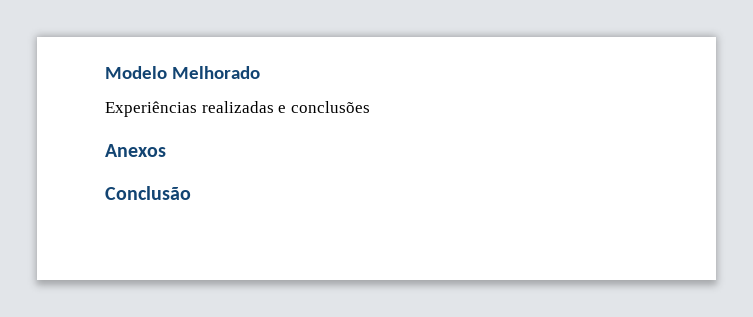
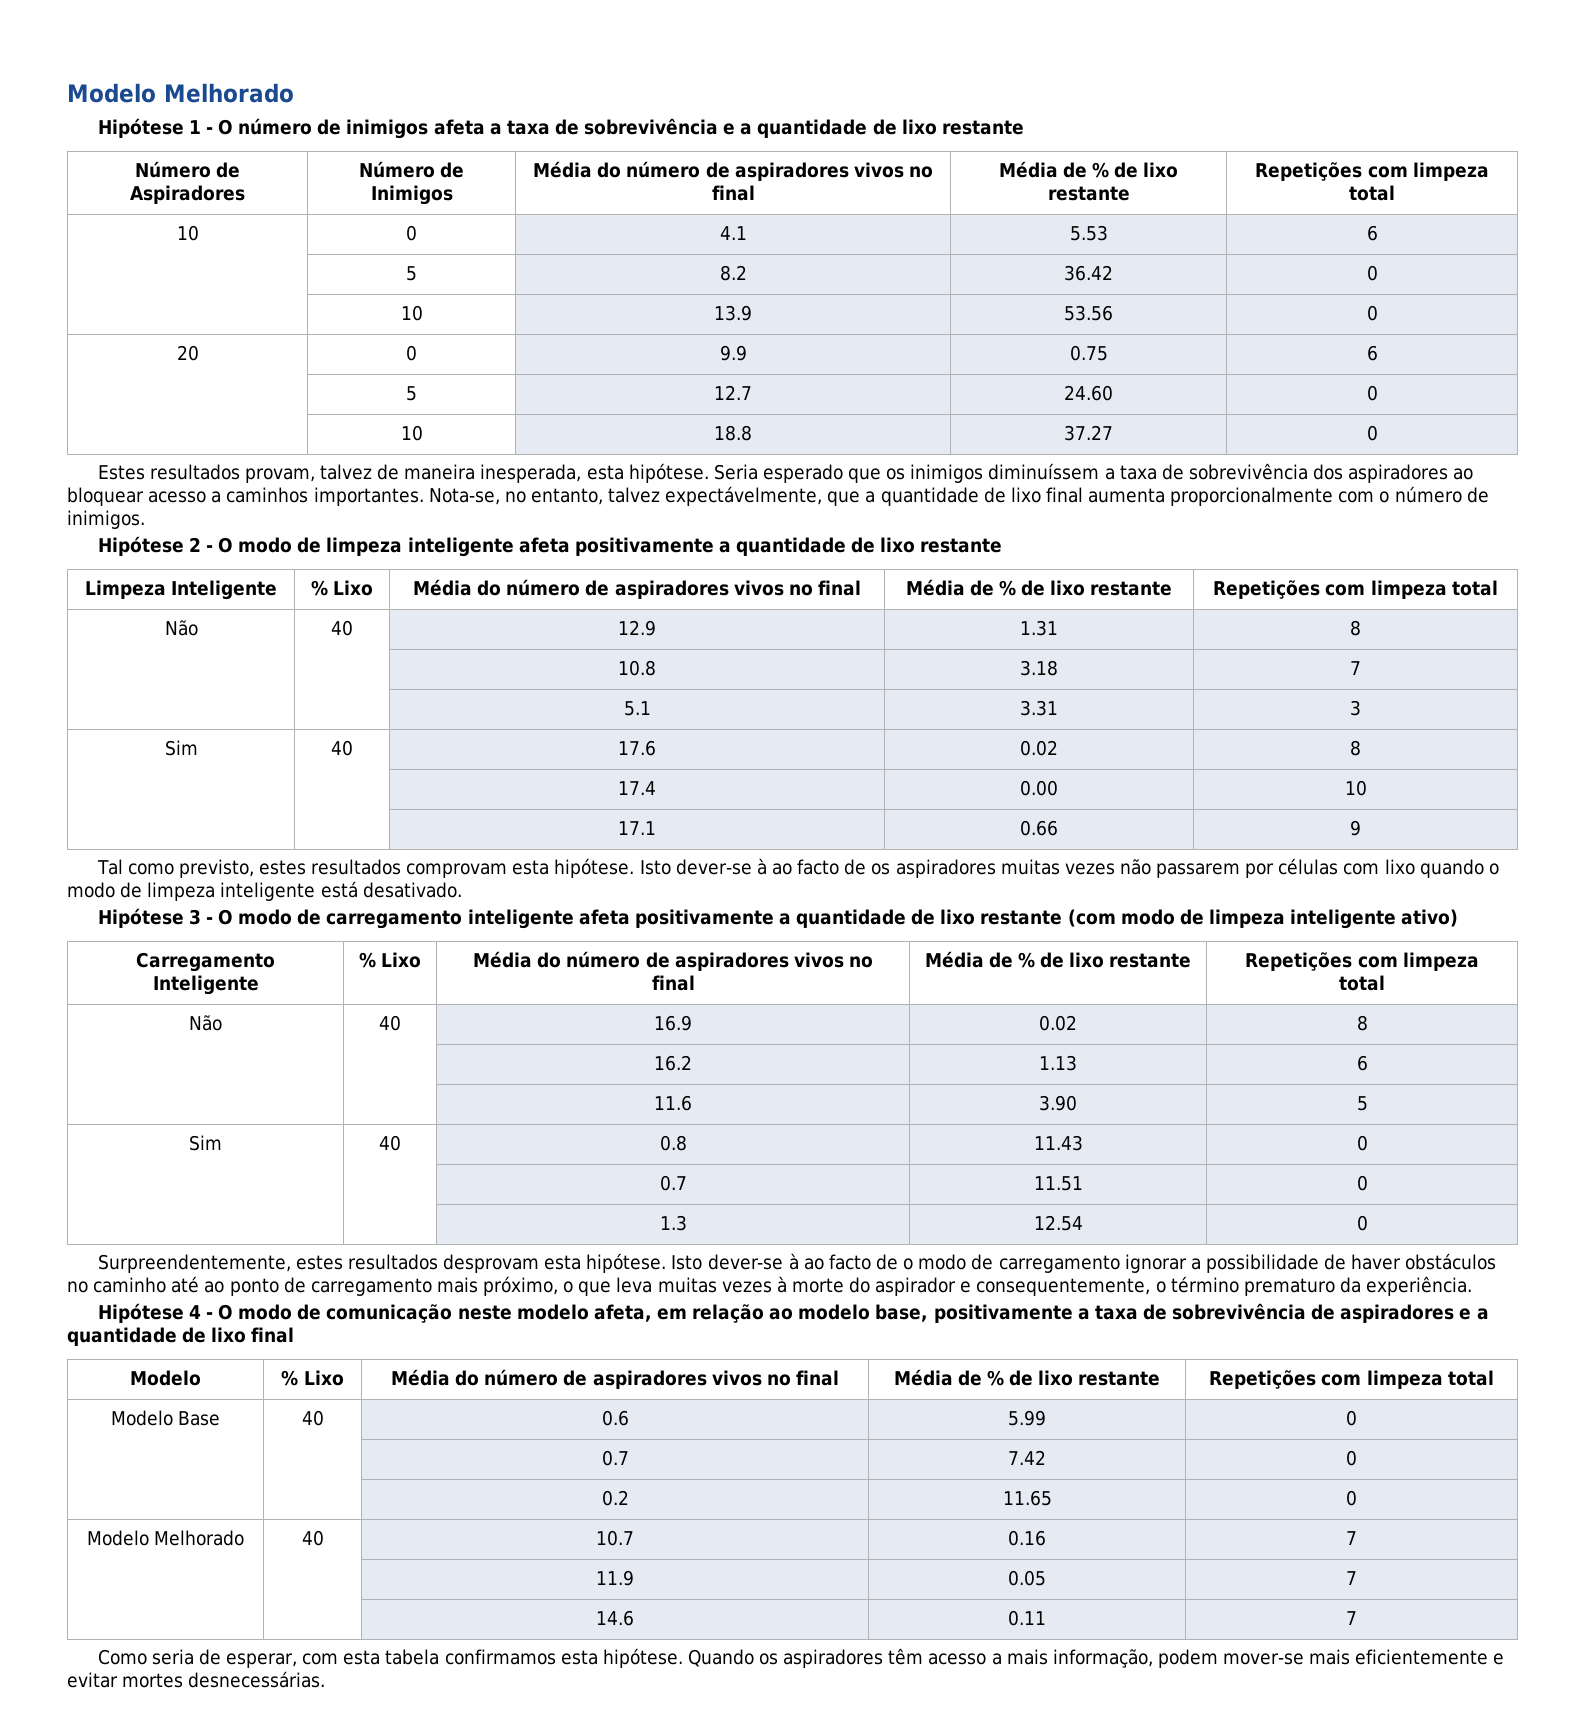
- Experiências realizadas e conclusões
- Anexos
- Conclusão
+ Hipótese 1 - O número de inimigos afeta a taxa de sobrevivência e a quantidade de lixo restante
+ Número de Aspiradores | Número de Inimigos | Média do número de aspiradores vivos no final | Média de % de lixo restante | Repetições com limpeza total
+ 10 | 0 | 4.1 | 5.53 | 6
+ | 5 | 8.2 | 36.42 | 0
+ | 10 | 13.9 | 53.56 | 0
+ 20 | 0 | 9.9 | 0.75 | 6
+ | 5 | 12.7 | 24.60 | 0
+ | 10 | 18.8 | 37.27 | 0
+ Estes resultados provam, talvez de maneira inesperada, esta hipótese. Seria esperado que os inimigos diminuíssem a taxa de sobrevivência dos aspiradores ao bloquear acesso a caminhos importantes. Nota-se, no entanto, talvez expectávelmente, que a quantidade de lixo final aumenta proporcionalmente com o número de inimigos.
+ Hipótese 2 - O modo de limpeza inteligente afeta positivamente a quantidade de lixo restante
+ Limpeza Inteligente | % Lixo | Média do número de aspiradores vivos no final | Média de % de lixo restante | Repetições com limpeza total
+ Não | 40 | 12.9 | 1.31 | 8
+ | | 10.8 | 3.18 | 7
+ | | 5.1 | 3.31 | 3
+ Sim | 40 | 17.6 | 0.02 | 8
+ | | 17.4 | 0.00 | 10
+ | | 17.1 | 0.66 | 9
+ Tal como previsto, estes resultados comprovam esta hipótese. Isto dever-se à ao facto de os aspiradores muitas vezes não passarem por células com lixo quando o modo de limpeza inteligente está desativado.
+ Hipótese 3 - O modo de carregamento inteligente afeta positivamente a quantidade de lixo restante (com modo de limpeza inteligente ativo)
+ Carregamento Inteligente | % Lixo | Média do número de aspiradores vivos no final | Média de % de lixo restante | Repetições com limpeza total
+ Não | 40 | 16.9 | 0.02 | 8
+ | | 16.2 | 1.13 | 6
+ | | 11.6 | 3.90 | 5
+ Sim | 40 | 0.8 | 11.43 | 0
+ | | 0.7 | 11.51 | 0
+ | | 1.3 | 12.54 | 0
+ Surpreendentemente, estes resultados desprovam esta hipótese. Isto dever-se à ao facto de o modo de carregamento ignorar a possibilidade de haver obstáculos no caminho até ao ponto de carregamento mais próximo, o que leva muitas vezes à morte do aspirador e consequentemente, o término prematuro da experiência.
+ Hipótese 4 - O modo de comunicação neste modelo afeta, em relação ao modelo base, positivamente a taxa de sobrevivência de aspiradores e a quantidade de lixo final
+ Modelo | % Lixo | Média do número de aspiradores vivos no final | Média de % de lixo restante | Repetições com limpeza total
+ Modelo Base | 40 | 0.6 | 5.99 | 0
+ | | 0.7 | 7.42 | 0
+ | | 0.2 | 11.65 | 0
+ Modelo Melhorado | 40 | 10.7 | 0.16 | 7
+ | | 11.9 | 0.05 | 7
+ | | 14.6 | 0.11 | 7
+ Como seria de esperar, com esta tabela confirmamos esta hipótese. Quando os aspiradores têm acesso a mais informação, podem mover-se mais eficientemente e evitar mortes desnecessárias.

